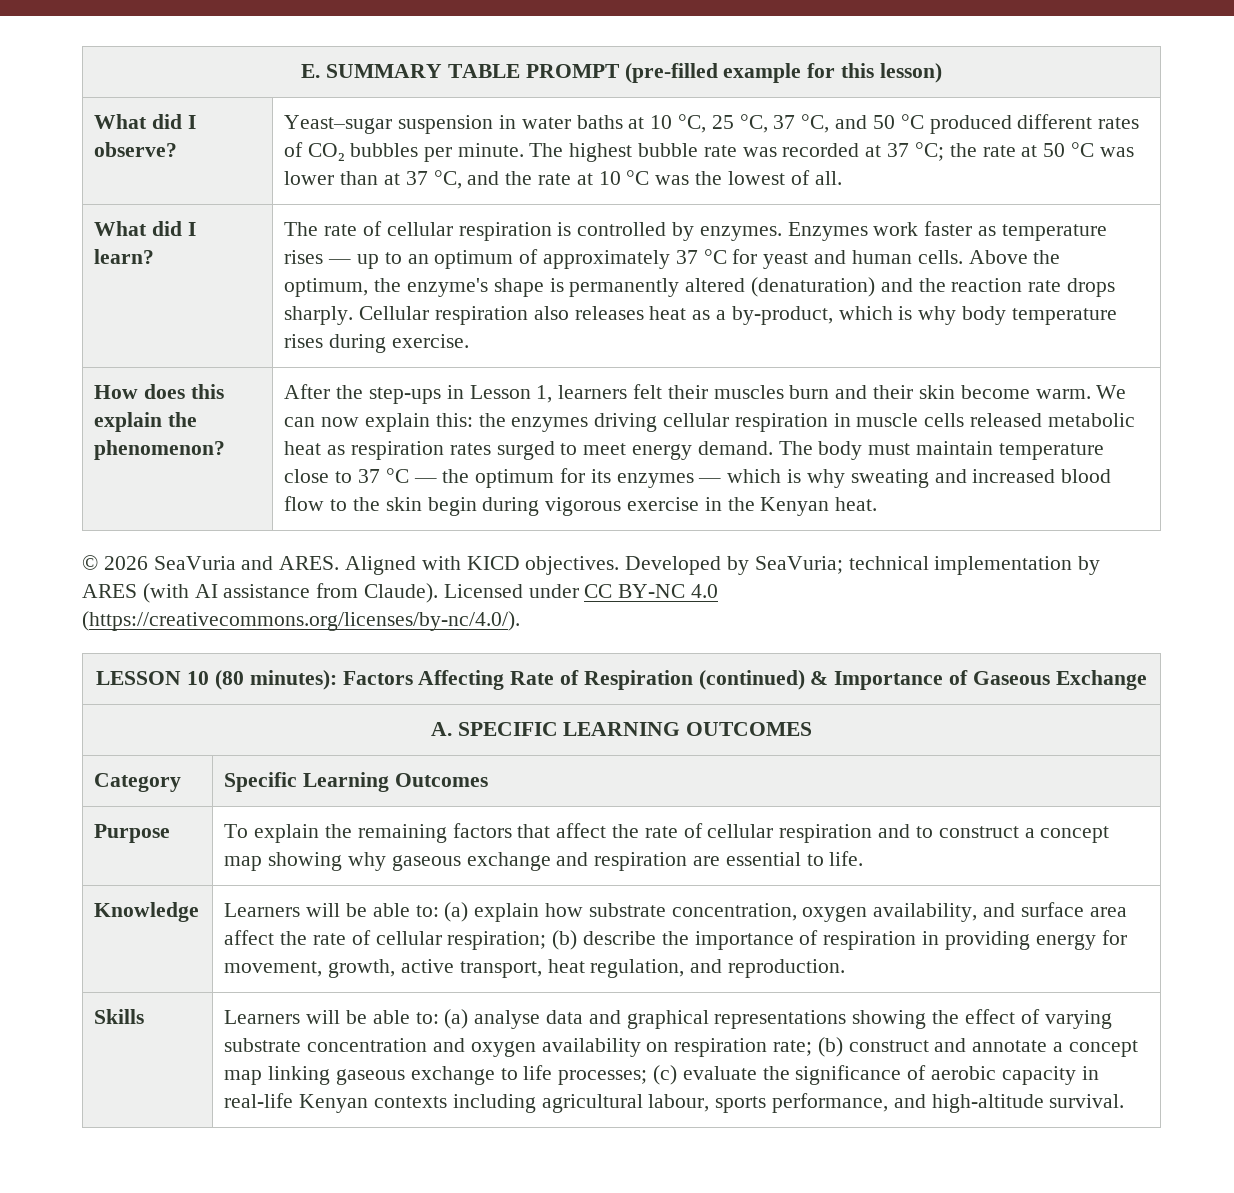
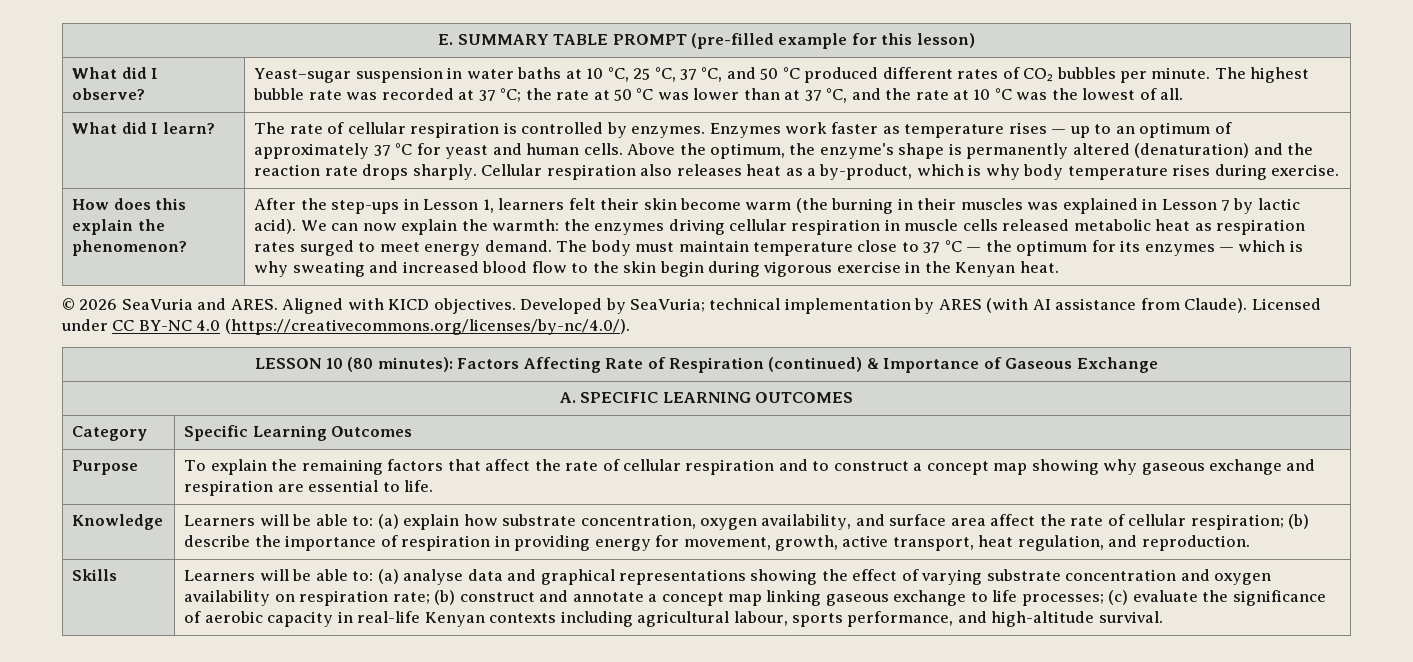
- After the step-ups in Lesson 1, learners felt their muscles burn and their skin become warm.
+ After the step-ups in Lesson 1, learners felt their skin become warm (the burning in their muscles was explained in Lesson 7 by lactic acid).
- We can now explain this: the enzymes driving cellular respiration in muscle cells released metabolic heat as respiration rates surged to meet energy demand.
+ We can now explain the warmth: the enzymes driving cellular respiration in muscle cells released metabolic heat as respiration rates surged to meet energy demand.

